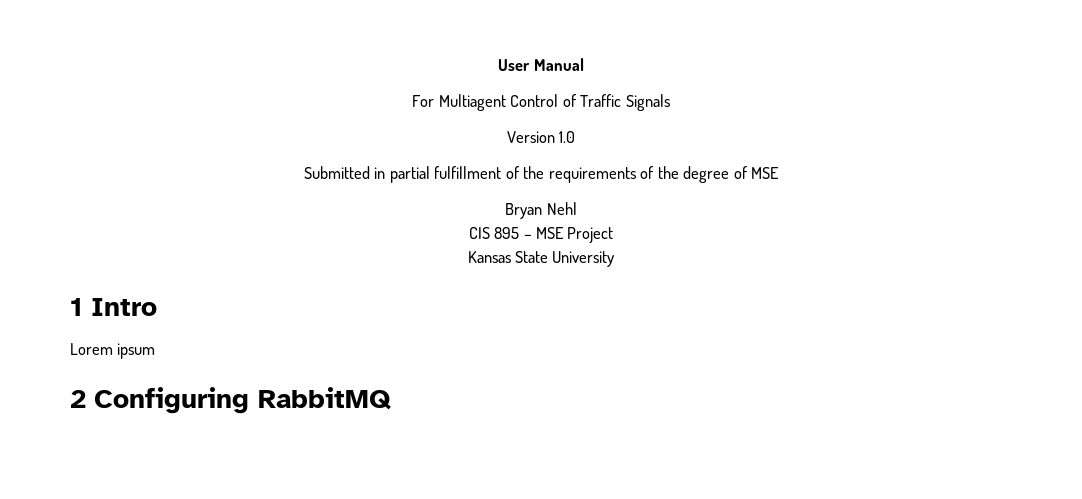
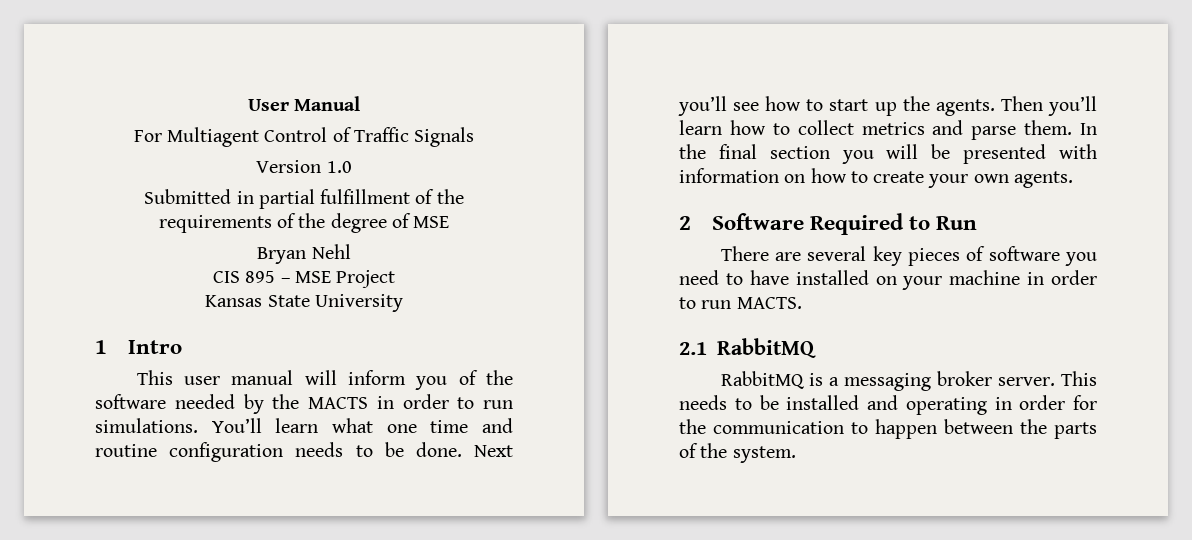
- Lorem ipsum
- 2 Configuring RabbitMQ
+ This user manual will inform you of the software needed by the MACTS in order to run simulations. You’ll learn what one time and routine configuration needs to be done. Next you’ll see how to start up the agents. Then you’ll learn how to collect metrics and parse them. In the final section you will be presented with information on how to create your own agents.
+ 2 Software Required to Run
+ There are several key pieces of software you need to have installed on your machine in order to run MACTS.
+ 2.1 RabbitMQ
+ RabbitMQ is a messaging broker server. This needs to be installed and operating in order for the communication to happen between the parts of the system.

